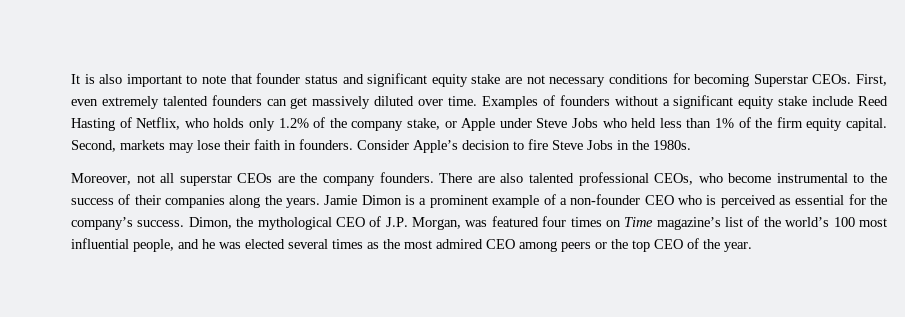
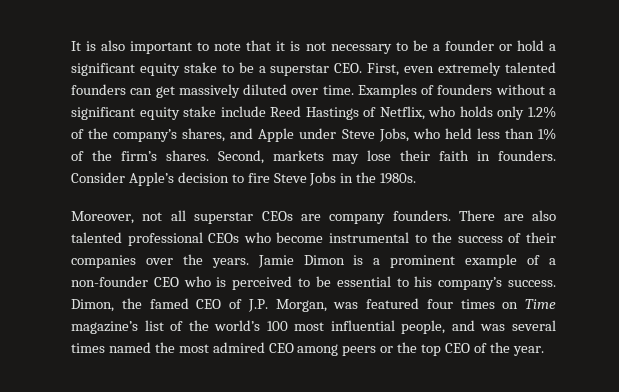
- It is also important to note that founder status and significant equity stake are not necessary conditions for becoming Superstar CEOs. First, even extremely talented founders can get massively diluted over time.
+ It is also important to note that it is not necessary to be a founder or hold a significant equity stake to be a superstar CEO. First, even extremely talented founders can get massively diluted over time.
- Examples of founders without a significant equity stake include Reed Hasting of Netflix, who holds only 1.2% of the company stake, or Apple under Steve Jobs who held less than 1% of the firm equity capital.
+ Examples of founders without a significant equity stake include Reed Hastings of Netflix, who holds only 1.2% of the company’s shares, and Apple under Steve Jobs, who held less than 1% of the firm’s shares.
- Moreover, not all superstar CEOs are the company founders.
+ Moreover, not all superstar CEOs are company founders.
- There are also talented professional CEOs, who become instrumental to the success of their companies along the years.
+ There are also talented professional CEOs who become instrumental to the success of their companies over the years.
- Jamie Dimon is a prominent example of a non-founder CEO who is perceived as essential for the company’s success.
+ Jamie Dimon is a prominent example of a non-founder CEO who is perceived to be essential to his company’s success.
- Dimon, the mythological CEO of J.P. Morgan, was featured four times on Time magazine’s list of the world’s 100 most influential people, and he was elected several times as the most admired CEO among peers or the top CEO of the year.
+ Dimon, the famed CEO of J.P. Morgan, was featured four times on Time magazine’s list of the world’s 100 most influential people, and was several times named the most admired CEO among peers or the top CEO of the year.

